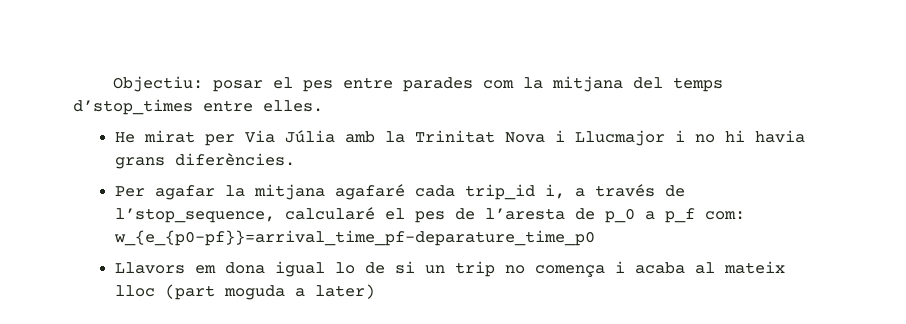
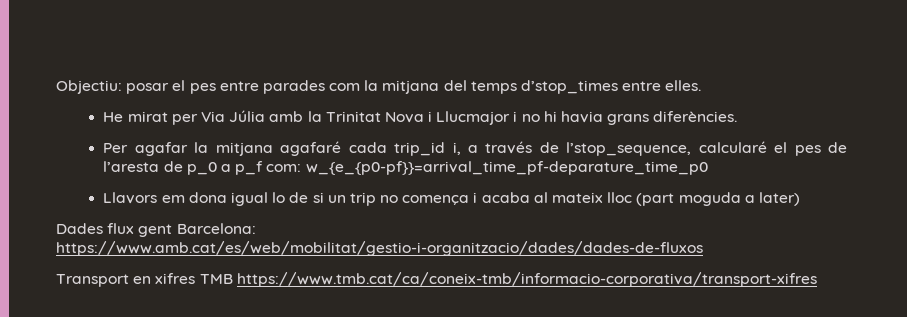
+ Dades flux gent Barcelona: https://www.amb.cat/es/web/mobilitat/gestio-i-organitzacio/dades/dades-de-fluxos
+ Transport en xifres TMB https://www.tmb.cat/ca/coneix-tmb/informacio-corporativa/transport-xifres

